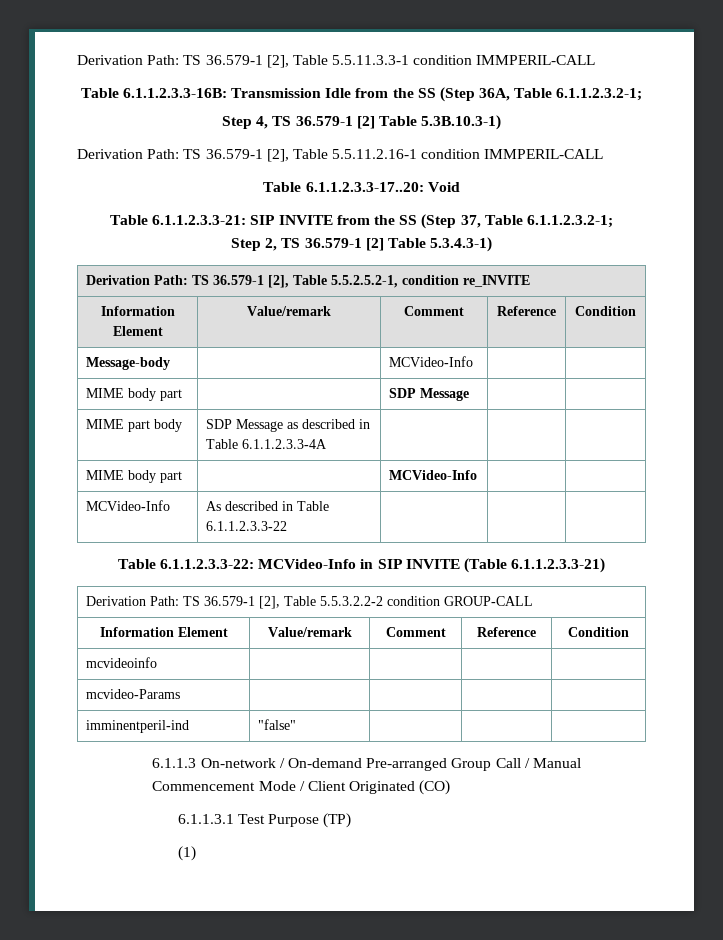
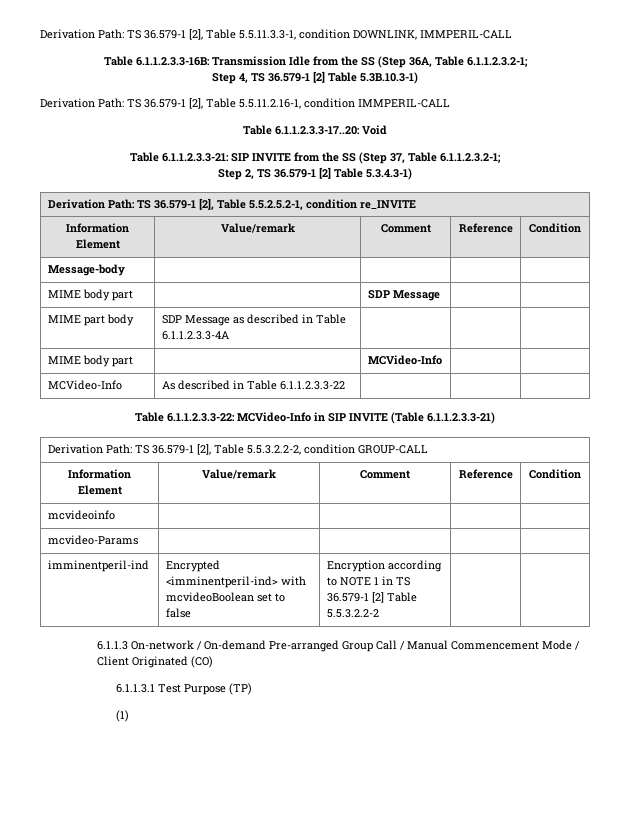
- Derivation Path: TS 36.579-1 [2], Table 5.5.11.3.3-1 condition IMMPERIL-CALL
+ Derivation Path: TS 36.579-1 [2], Table 5.5.11.3.3-1, condition DOWNLINK, IMMPERIL-CALL
- Derivation Path: TS 36.579-1 [2], Table 5.5.11.2.16-1 condition IMMPERIL-CALL
+ Derivation Path: TS 36.579-1 [2], Table 5.5.11.2.16-1, condition IMMPERIL-CALL
- Message-body | | MCVideo-Info | |
+ Message-body | | | |
- Derivation Path: TS 36.579-1 [2], Table 5.5.3.2.2-2 condition GROUP-CALL
+ Derivation Path: TS 36.579-1 [2], Table 5.5.3.2.2-2, condition GROUP-CALL
- imminentperil-ind | "false" | | |
+ imminentperil-ind | Encrypted <imminentperil-ind> with mcvideoBoolean set to false | Encryption according to NOTE 1 in TS 36.579-1 [2] Table 5.5.3.2.2-2 | |

